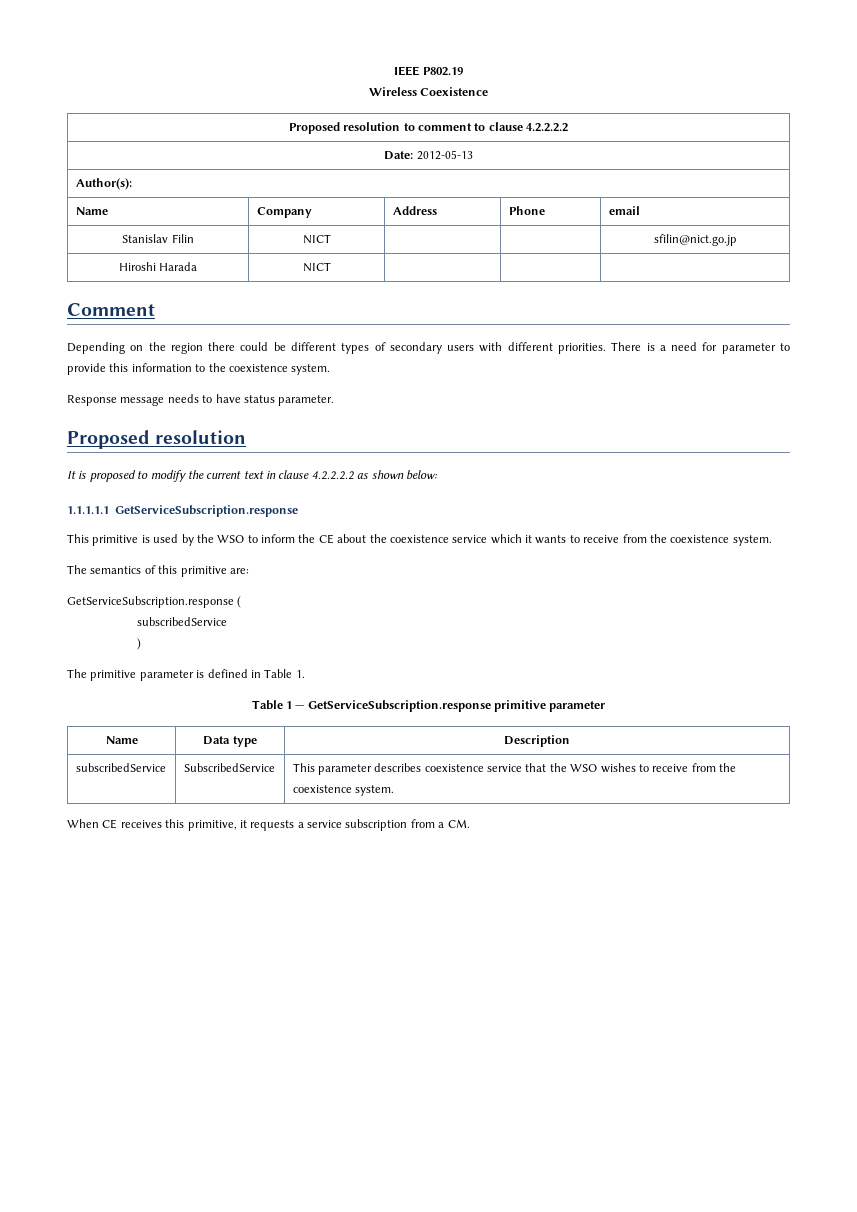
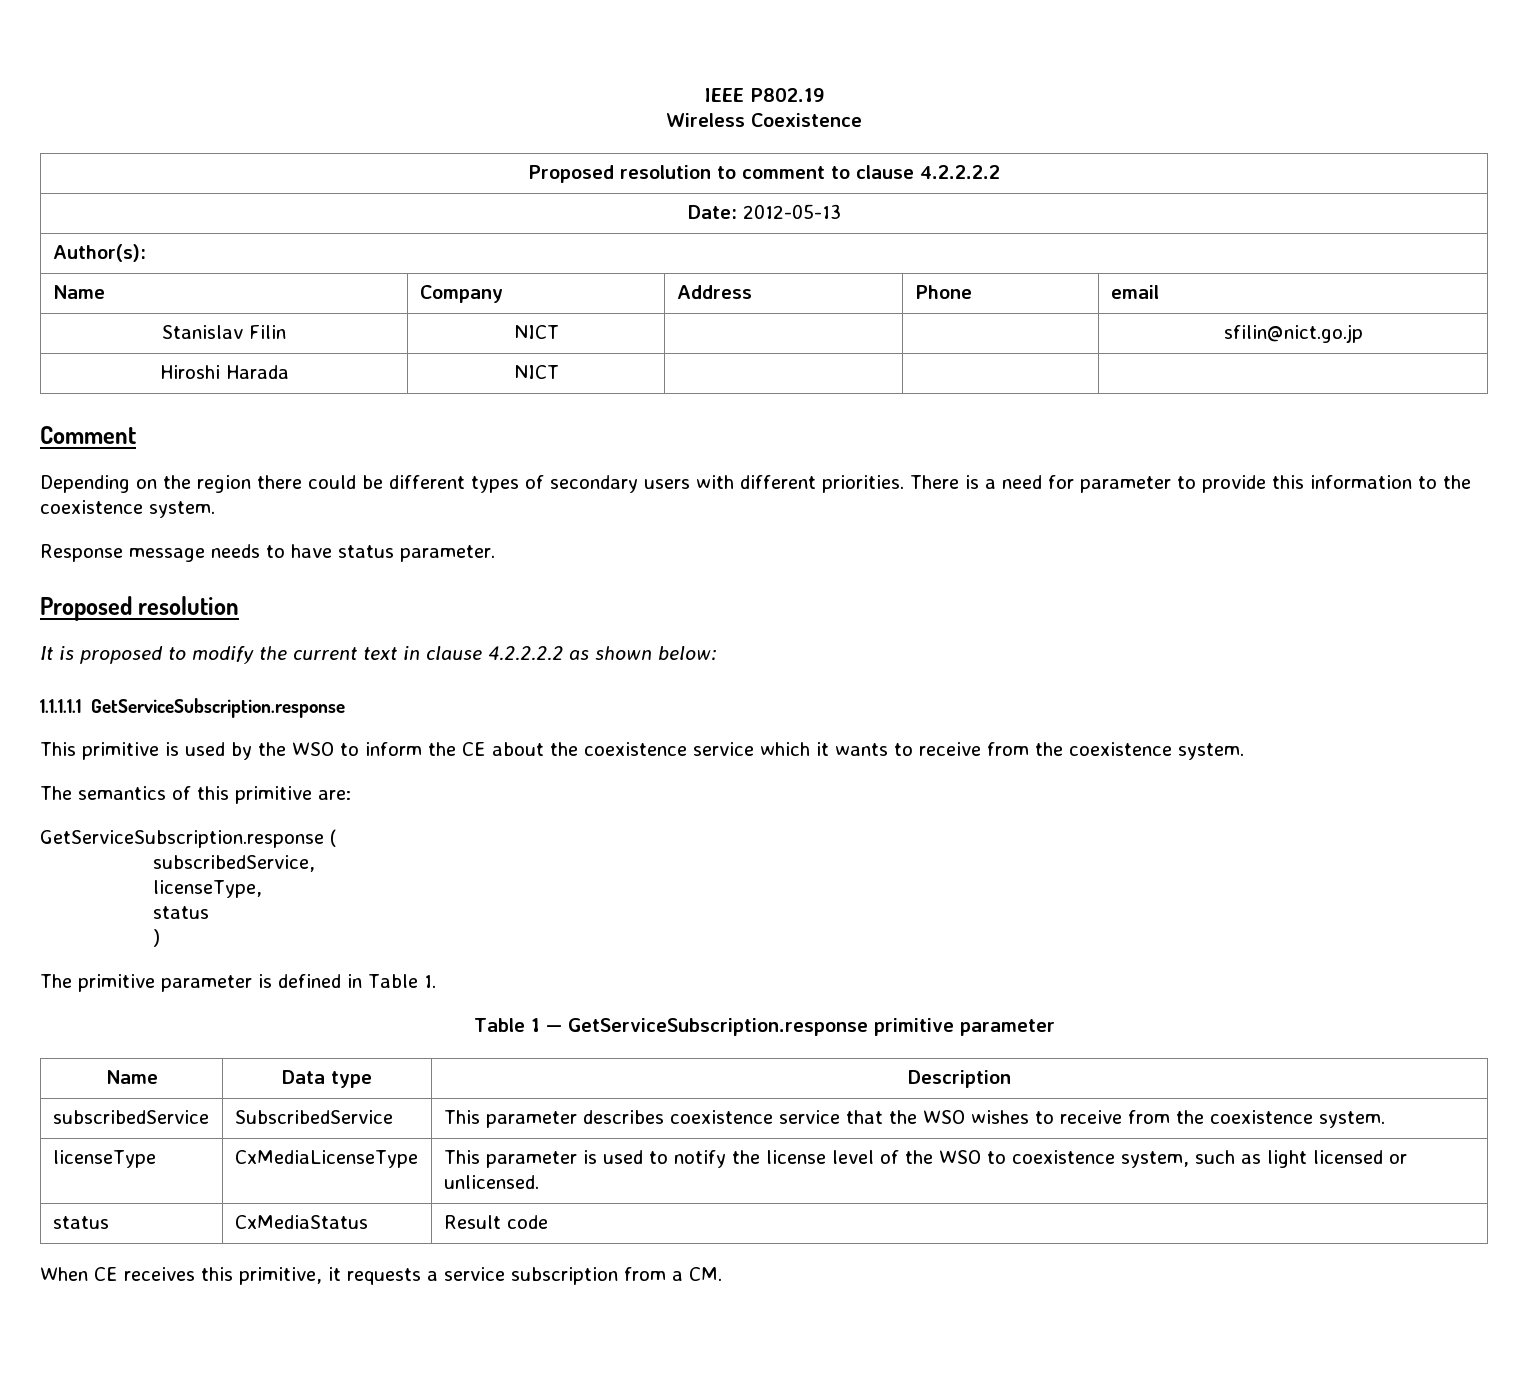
  GetServiceSubscription.response (
- subscribedService
+ subscribedService,
+ licenseType,
+ status
+ licenseType | CxMediaLicenseType | This parameter is used to notify the license level of the WSO to coexistence system, such as light licensed or unlicensed.
+ status | CxMediaStatus | Result code

